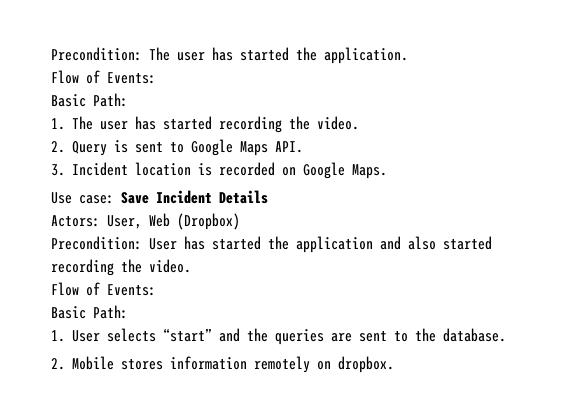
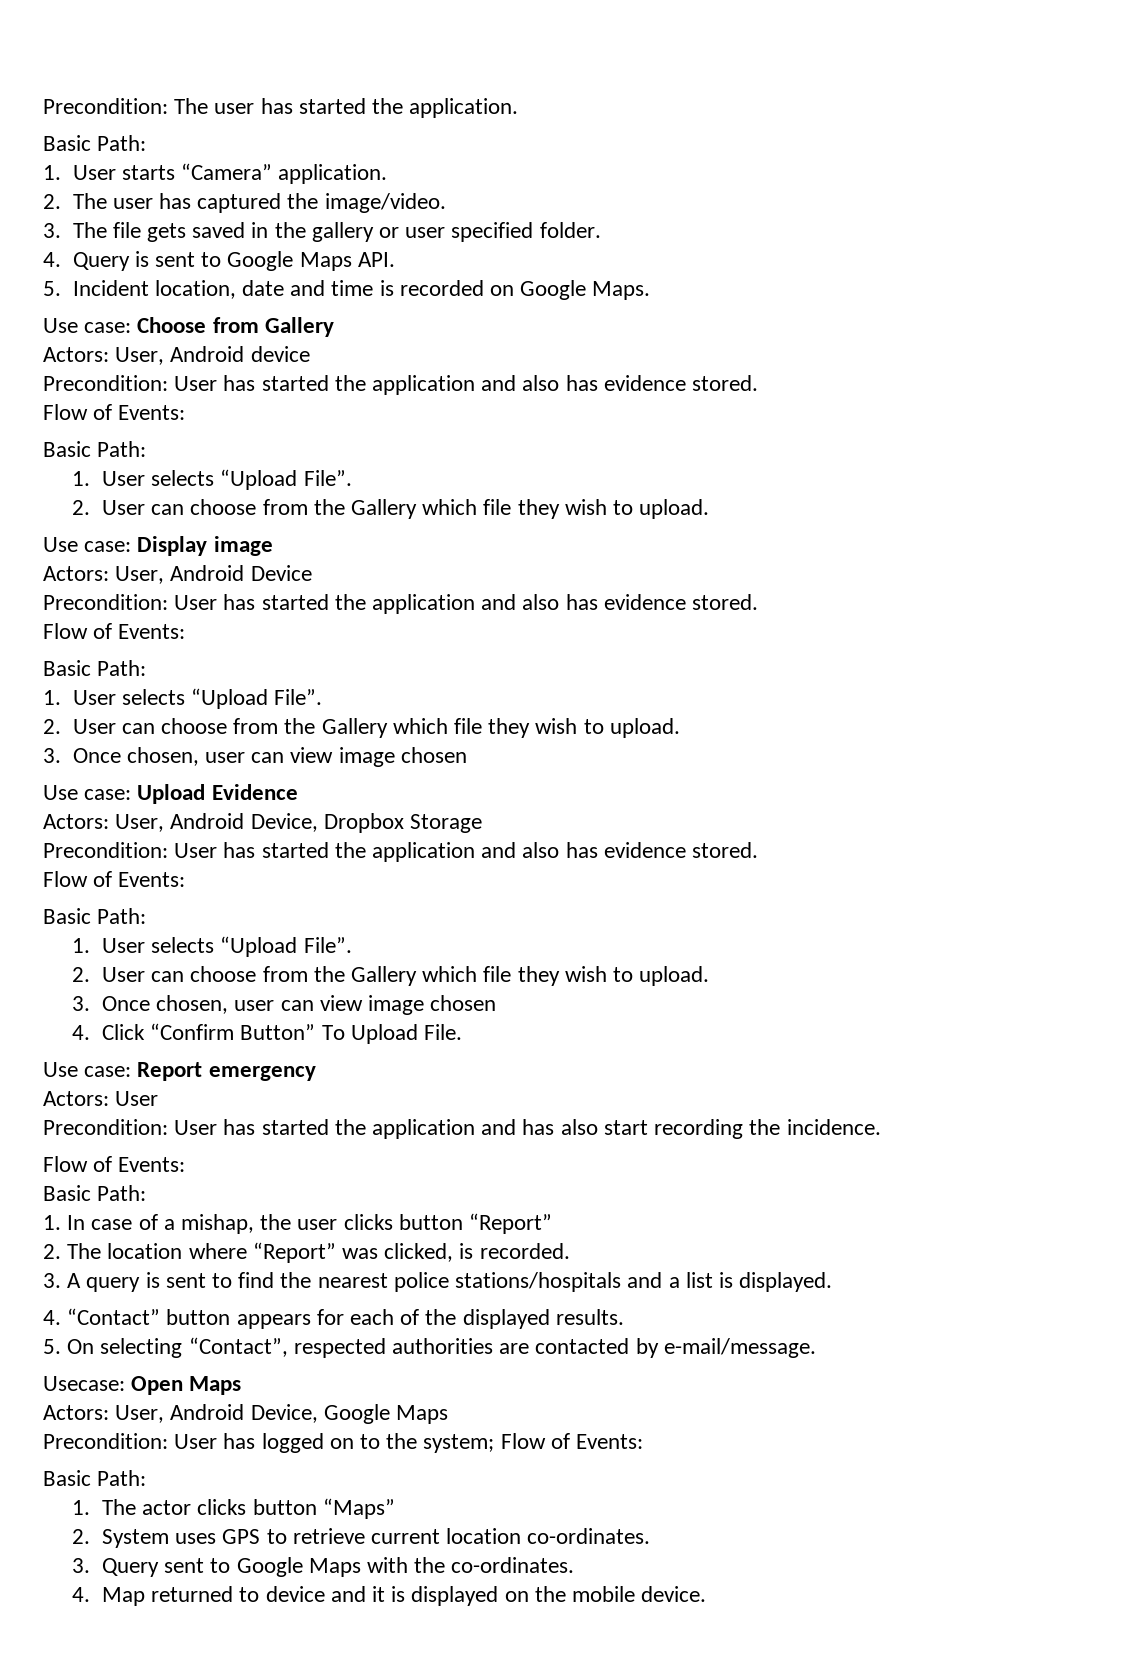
  Precondition: The user has started the application.
+ Basic Path:
+ 1. User starts “Camera” application.
+ 2. The user has captured the image/video.
+ 3. The file gets saved in the gallery or user specified folder.
+ 4. Query is sent to Google Maps API.
+ 5. Incident location, date and time is recorded on Google Maps.
+ Use case: Choose from Gallery
+ Actors: User, Android device
+ Precondition: User has started the application and also has evidence stored.
  Flow of Events:
  Basic Path:
- 1. The user has started recording the video.
- 2. Query is sent to Google Maps API.
- 3. Incident location is recorded on Google Maps.
- Use case: Save Incident Details
- Actors: User, Web (Dropbox)
- Precondition: User has started the application and also started recording the video.
+ 1. User selects “Upload File”.
+ 2. User can choose from the Gallery which file they wish to upload.
+ Use case: Display image
+ Actors: User, Android Device
+ Precondition: User has started the application and also has evidence stored.
  Flow of Events:
  Basic Path:
- 1. User selects “start” and the queries are sent to the database.
- 2. Mobile stores information remotely on dropbox.
+ 1. User selects “Upload File”.
+ 2. User can choose from the Gallery which file they wish to upload.
+ 3. Once chosen, user can view image chosen
+ Use case: Upload Evidence
+ Actors: User, Android Device, Dropbox Storage
+ Precondition: User has started the application and also has evidence stored.
+ Flow of Events:
+ Basic Path:
+ 1. User selects “Upload File”.
+ 2. User can choose from the Gallery which file they wish to upload.
+ 3. Once chosen, user can view image chosen
+ 4. Click “Confirm Button” To Upload File.
+ Use case: Report emergency
+ Actors: User
+ Precondition: User has started the application and has also start recording the incidence.
+ Flow of Events:
+ Basic Path:
+ 1. In case of a mishap, the user clicks button “Report”
+ 2. The location where “Report” was clicked, is recorded.
+ 3. A query is sent to find the nearest police stations/hospitals and a list is displayed.
+ 4. “Contact” button appears for each of the displayed results.
+ 5. On selecting “Contact”, respected authorities are contacted by e-mail/message.
+ Usecase: Open Maps
+ Actors: User, Android Device, Google Maps
+ Precondition: User has logged on to the system; Flow of Events:
+ Basic Path:
+ 1. The actor clicks button “Maps”
+ 2. System uses GPS to retrieve current location co-ordinates.
+ 3. Query sent to Google Maps with the co-ordinates.
+ 4. Map returned to device and it is displayed on the mobile device.

